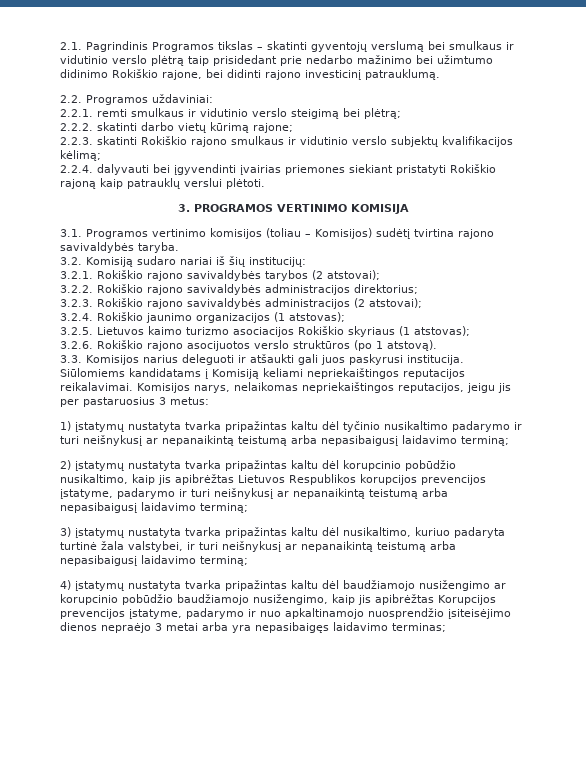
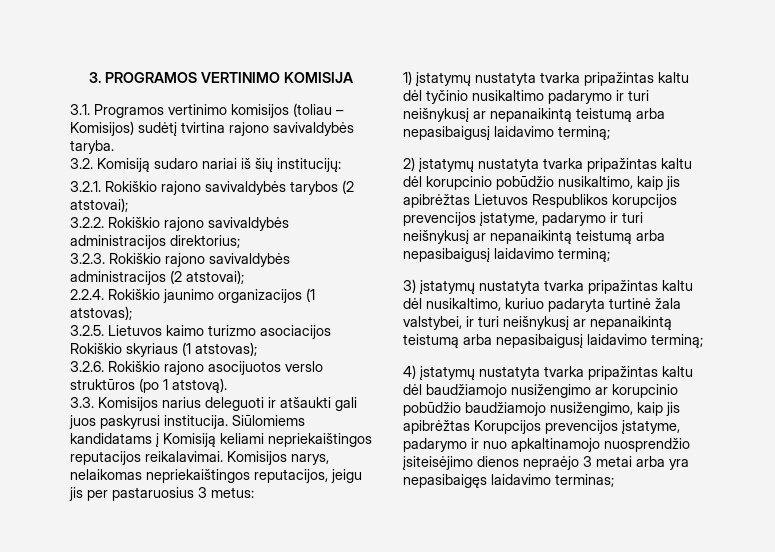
- 2.1. Pagrindinis Programos tikslas – skatinti gyventojų verslumą bei smulkaus ir vidutinio verslo plėtrą taip prisidedant prie nedarbo mažinimo bei užimtumo didinimo Rokiškio rajone, bei didinti rajono investicinį patrauklumą.
- 2.2. Programos uždaviniai:
- 2.2.1. remti smulkaus ir vidutinio verslo steigimą bei plėtrą;
- 2.2.2. skatinti darbo vietų kūrimą rajone;
- 2.2.3. skatinti Rokiškio rajono smulkaus ir vidutinio verslo subjektų kvalifikacijos kėlimą;
- 2.2.4. dalyvauti bei įgyvendinti įvairias priemones siekiant pristatyti Rokiškio rajoną kaip patrauklų verslui plėtoti.
- 3.2.4. Rokiškio jaunimo organizacijos (1 atstovas);
+ 2.2.4. Rokiškio jaunimo organizacijos (1 atstovas);

